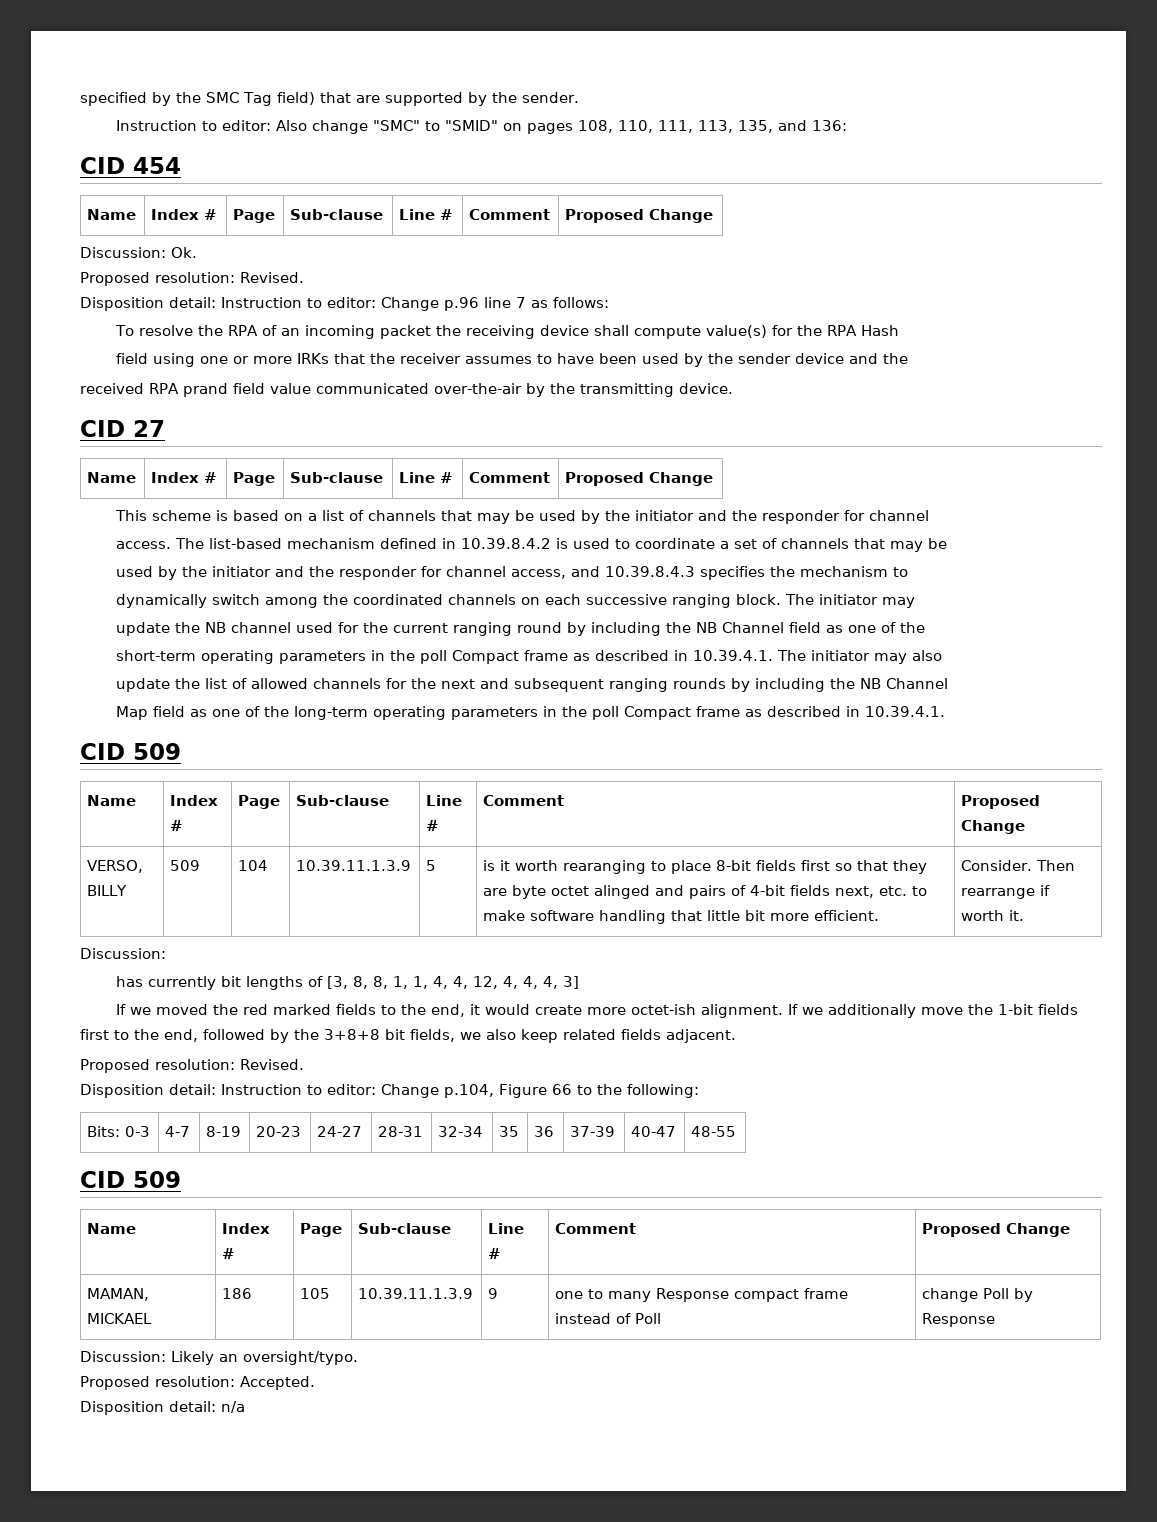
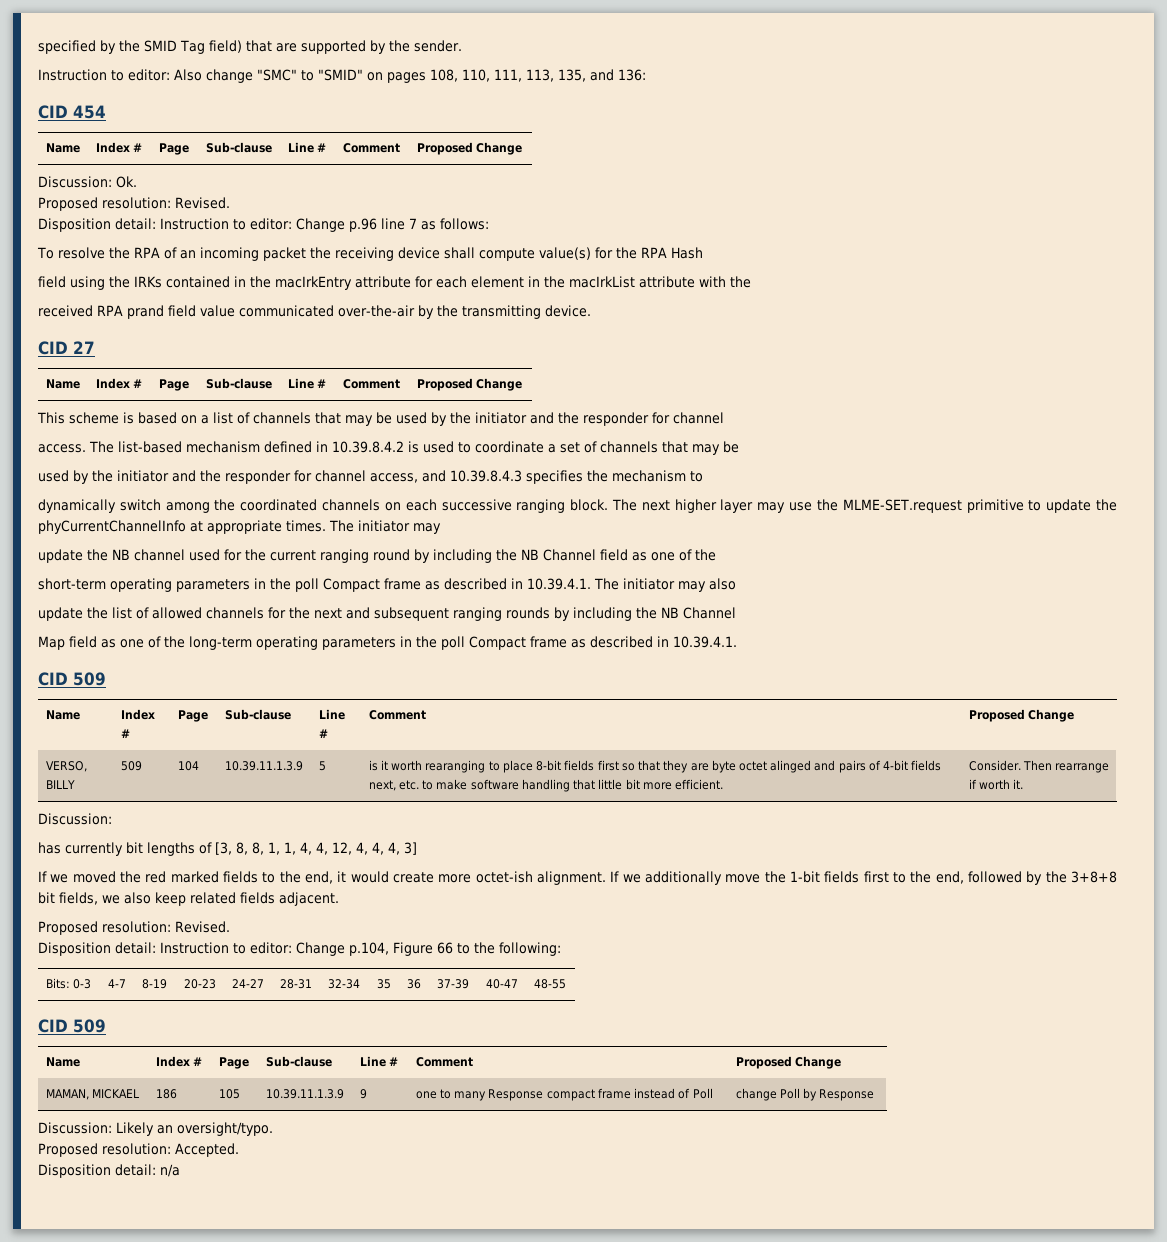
- specified by the SMC Tag field) that are supported by the sender.
+ specified by the SMID Tag field) that are supported by the sender.
- field using one or more IRKs that the receiver assumes to have been used by the sender device and the
+ field using the IRKs contained in the macIrkEntry attribute for each element in the macIrkList attribute with the
- dynamically switch among the coordinated channels on each successive ranging block. The initiator may
+ dynamically switch among the coordinated channels on each successive ranging block. The next higher layer may use the MLME-SET.request primitive to update the phyCurrentChannelInfo at appropriate times. The initiator may

